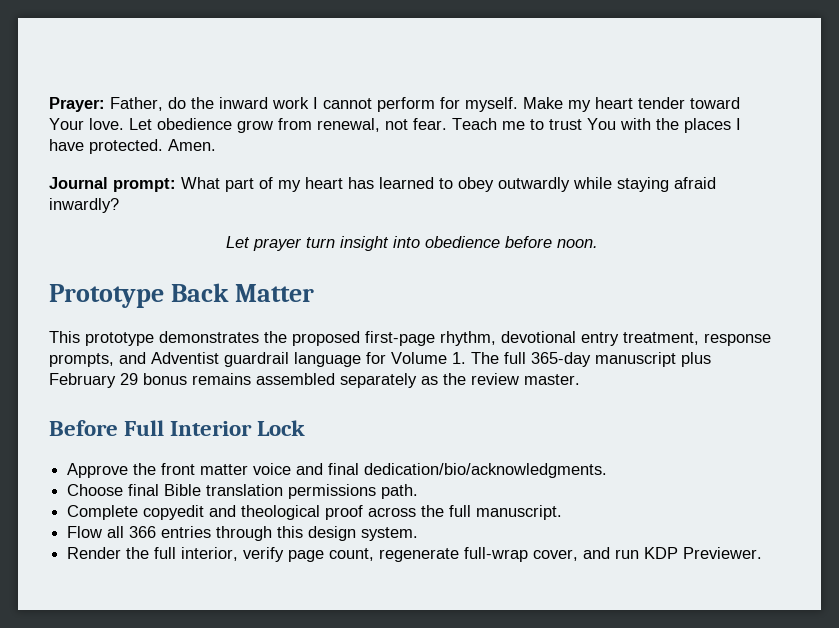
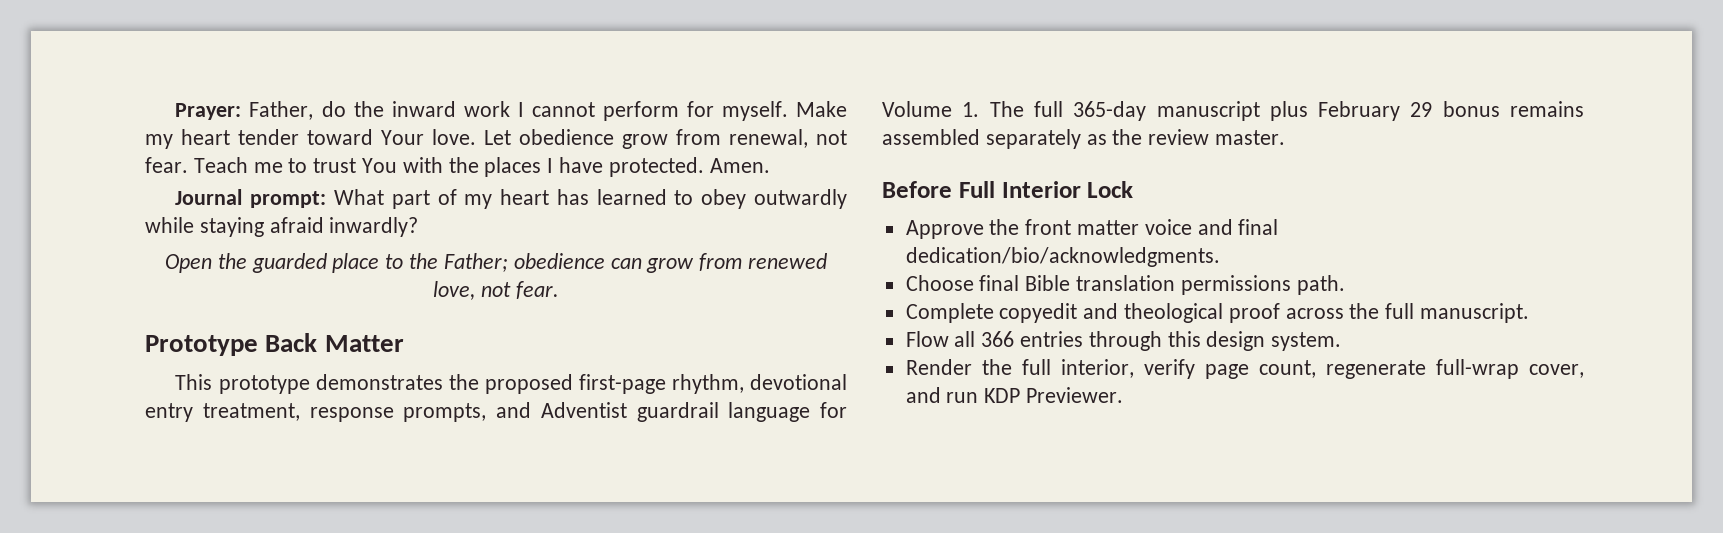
- Let prayer turn insight into obedience before noon.
+ Open the guarded place to the Father; obedience can grow from renewed love, not fear.

